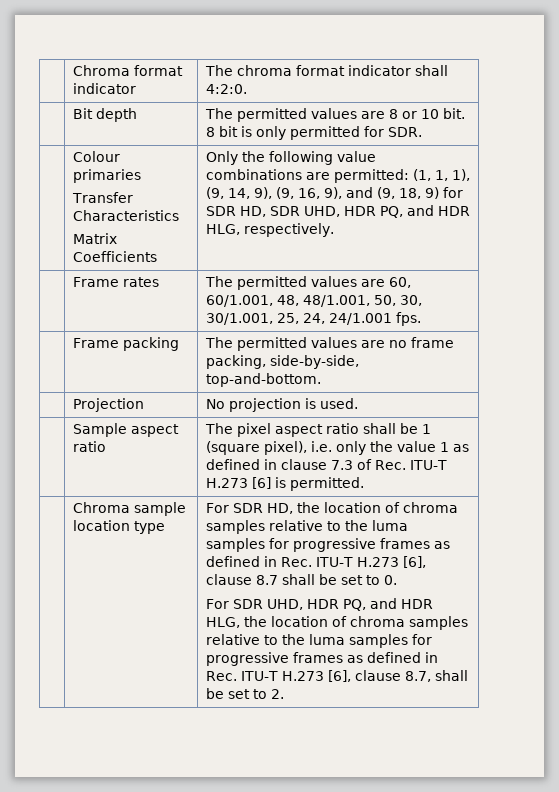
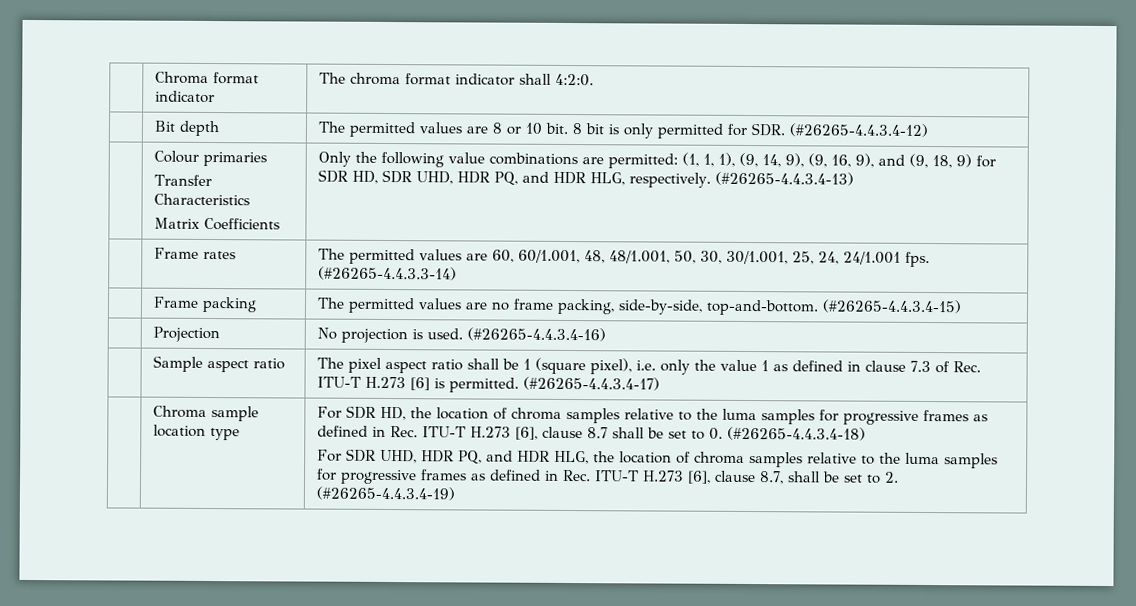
- | Bit depth | The permitted values are 8 or 10 bit. 8 bit is only permitted for SDR.
+ | Bit depth | The permitted values are 8 or 10 bit. 8 bit is only permitted for SDR. (#26265-4.4.3.4-12)
  | Colour primaries
  Transfer Characteristics
- Matrix Coefficients | Only the following value combinations are permitted: (1, 1, 1), (9, 14, 9), (9, 16, 9), and (9, 18, 9) for SDR HD, SDR UHD, HDR PQ, and HDR HLG, respectively.
+ Matrix Coefficients | Only the following value combinations are permitted: (1, 1, 1), (9, 14, 9), (9, 16, 9), and (9, 18, 9) for SDR HD, SDR UHD, HDR PQ, and HDR HLG, respectively. (#26265-4.4.3.4-13)
- | Frame rates | The permitted values are 60, 60/1.001, 48, 48/1.001, 50, 30, 30/1.001, 25, 24, 24/1.001 fps.
+ | Frame rates | The permitted values are 60, 60/1.001, 48, 48/1.001, 50, 30, 30/1.001, 25, 24, 24/1.001 fps. (#26265-4.4.3.3-14)
- | Frame packing | The permitted values are no frame packing, side-by-side, top-and-bottom.
+ | Frame packing | The permitted values are no frame packing, side-by-side, top-and-bottom. (#26265-4.4.3.4-15)
- | Projection | No projection is used.
+ | Projection | No projection is used. (#26265-4.4.3.4-16)
- | Sample aspect ratio | The pixel aspect ratio shall be 1 (square pixel), i.e. only the value 1 as defined in clause 7.3 of Rec. ITU-T H.273 [6] is permitted.
+ | Sample aspect ratio | The pixel aspect ratio shall be 1 (square pixel), i.e. only the value 1 as defined in clause 7.3 of Rec. ITU-T H.273 [6] is permitted. (#26265-4.4.3.4-17)
- For SDR HD, the location of chroma samples relative to the luma samples for progressive frames as defined in Rec. ITU-T H.273 [6], clause 8.7 shall be set to 0.
+ For SDR HD, the location of chroma samples relative to the luma samples for progressive frames as defined in Rec. ITU-T H.273 [6], clause 8.7 shall be set to 0. (#26265-4.4.3.4-18)
- For SDR UHD, HDR PQ, and HDR HLG, the location of chroma samples relative to the luma samples for progressive frames as defined in Rec. ITU-T H.273 [6], clause 8.7, shall be set to 2.
+ For SDR UHD, HDR PQ, and HDR HLG, the location of chroma samples relative to the luma samples for progressive frames as defined in Rec. ITU-T H.273 [6], clause 8.7, shall be set to 2. (#26265-4.4.3.4-19)

